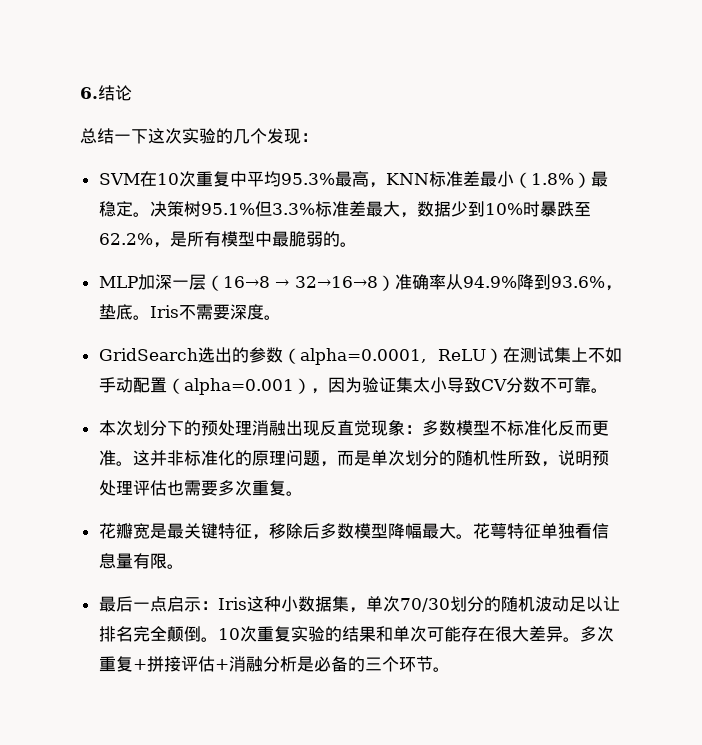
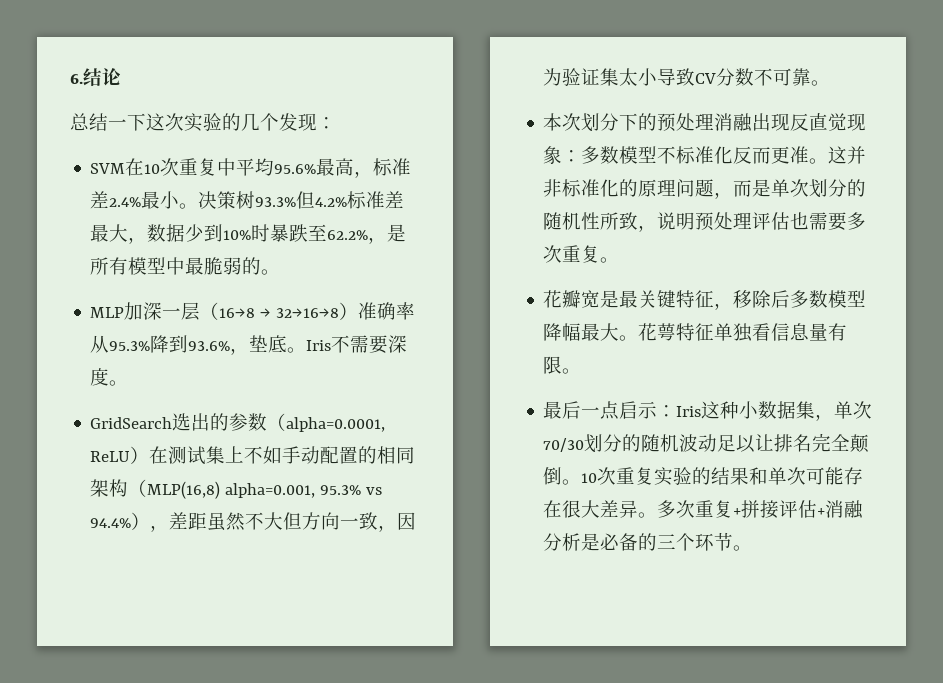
- SVM在10次重复中平均95.3%最高，KNN标准差最小（1.8%）最稳定。决策树95.1%但3.3%标准差最大，数据少到10%时暴跌至62.2%，是所有模型中最脆弱的。
+ SVM在10次重复中平均95.6%最高，标准差2.4%最小。决策树93.3%但4.2%标准差最大，数据少到10%时暴跌至62.2%，是所有模型中最脆弱的。
- MLP加深一层（16→8 → 32→16→8）准确率从94.9%降到93.6%，垫底。
+ MLP加深一层（16→8 → 32→16→8）准确率从95.3%降到93.6%，垫底。
- GridSearch选出的参数（alpha=0.0001, ReLU）在测试集上不如手动配置（alpha=0.001），因为验证集太小导致CV分数不可靠。
+ GridSearch选出的参数（alpha=0.0001, ReLU）在测试集上不如手动配置的相同架构（MLP(16,8) alpha=0.001, 95.3% vs 94.4%），差距虽然不大但方向一致，因为验证集太小导致CV分数不可靠。

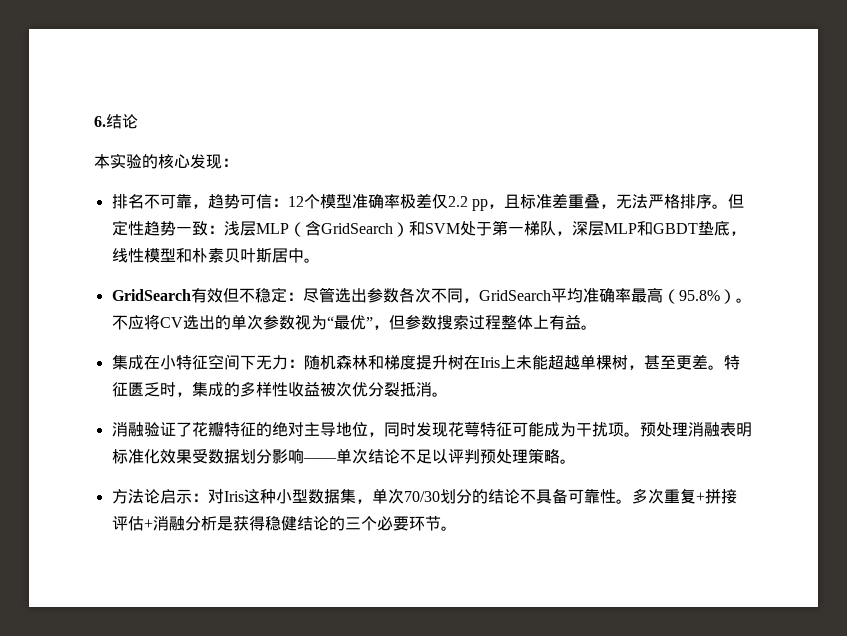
- 总结一下这次实验的几个发现：
- SVM在10次重复中平均95.6%最高，标准差2.4%最小。决策树93.3%但4.2%标准差最大，数据少到10%时暴跌至62.2%，是所有模型中最脆弱的。
- MLP加深一层（16→8 → 32→16→8）准确率从95.3%降到93.6%，垫底。Iris不需要深度。
- GridSearch选出的参数（alpha=0.0001, ReLU）在测试集上不如手动配置的相同架构（MLP(16,8) alpha=0.001, 95.3% vs 94.4%），差距虽然不大但方向一致，因为验证集太小导致CV分数不可靠。
- 本次划分下的预处理消融出现反直觉现象：多数模型不标准化反而更准。这并非标准化的原理问题，而是单次划分的随机性所致，说明预处理评估也需要多次重复。
- 花瓣宽是最关键特征，移除后多数模型降幅最大。花萼特征单独看信息量有限。
- 最后一点启示：Iris这种小数据集，单次70/30划分的随机波动足以让排名完全颠倒。10次重复实验的结果和单次可能存在很大差异。
+ 本实验的核心发现：
+ 排名不可靠，趋势可信：12个模型准确率极差仅2.2 pp，且标准差重叠，无法严格排序。但定性趋势一致：浅层MLP（含GridSearch）和SVM处于第一梯队，深层MLP和GBDT垫底，线性模型和朴素贝叶斯居中。
+ GridSearch有效但不稳定：尽管选出参数各次不同，GridSearch平均准确率最高（95.8%）。不应将CV选出的单次参数视为“最优”，但参数搜索过程整体上有益。
+ 集成在小特征空间下无力：随机森林和梯度提升树在Iris上未能超越单棵树，甚至更差。特征匮乏时，集成的多样性收益被次优分裂抵消。
+ 消融验证了花瓣特征的绝对主导地位，同时发现花萼特征可能成为干扰项。预处理消融表明标准化效果受数据划分影响——单次结论不足以评判预处理策略。
+ 方法论启示：对Iris这种小型数据集，单次70/30划分的结论不具备可靠性。
- 多次重复+拼接评估+消融分析是必备的三个环节。
+ 多次重复+拼接评估+消融分析是获得稳健结论的三个必要环节。

